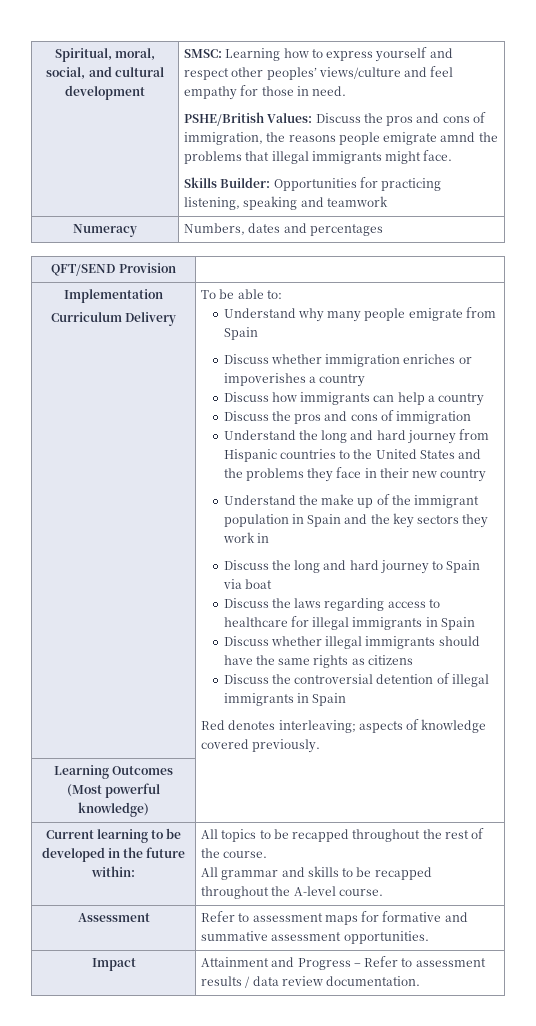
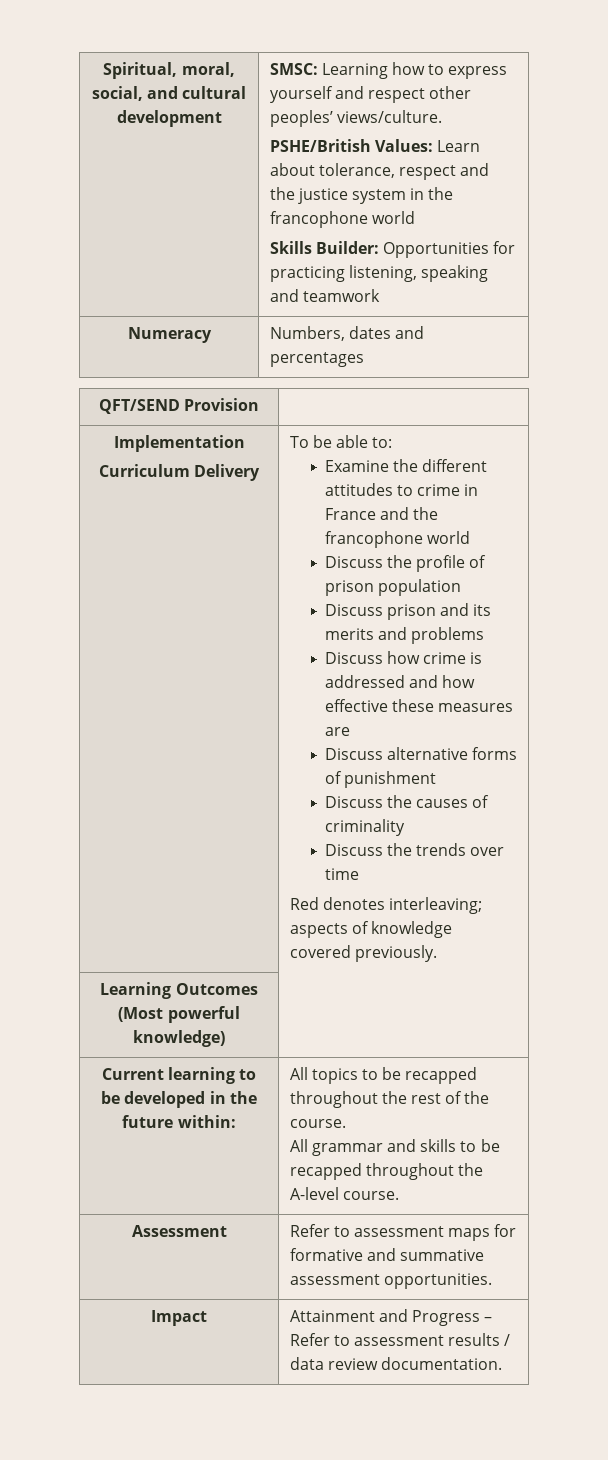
- SMSC: Learning how to express yourself and respect other peoples’ views/culture and feel empathy for those in need.
- PSHE/British Values: Discuss the pros and cons of immigration, the reasons people emigrate amnd the problems that illegal immigrants might face.
+ SMSC: Learning how to express yourself and respect other peoples’ views/culture.
+ PSHE/British Values: Learn about tolerance, respect and the justice system in the francophone world
- Understand why many people emigrate from Spain
- Discuss whether immigration enriches or impoverishes a country
- Discuss how immigrants can help a country
- Discuss the pros and cons of immigration
- Understand the long and hard journey from Hispanic countries to the United States and the problems they face in their new country
- Understand the make up of the immigrant population in Spain and the key sectors they work in
- Discuss the long and hard journey to Spain via boat
- Discuss the laws regarding access to healthcare for illegal immigrants in Spain
- Discuss whether illegal immigrants should have the same rights as citizens
- Discuss the controversial detention of illegal immigrants in Spain
+ Examine the different attitudes to crime in France and the francophone world
+ Discuss the profile of prison population
+ Discuss prison and its merits and problems
+ Discuss how crime is addressed and how effective these measures are
+ Discuss alternative forms of punishment
+ Discuss the causes of criminality
+ Discuss the trends over time

